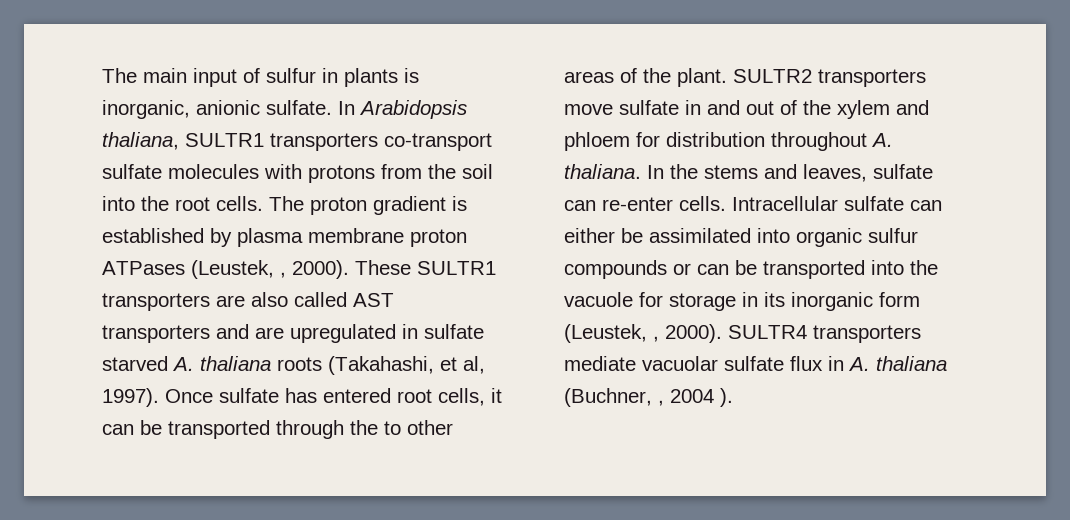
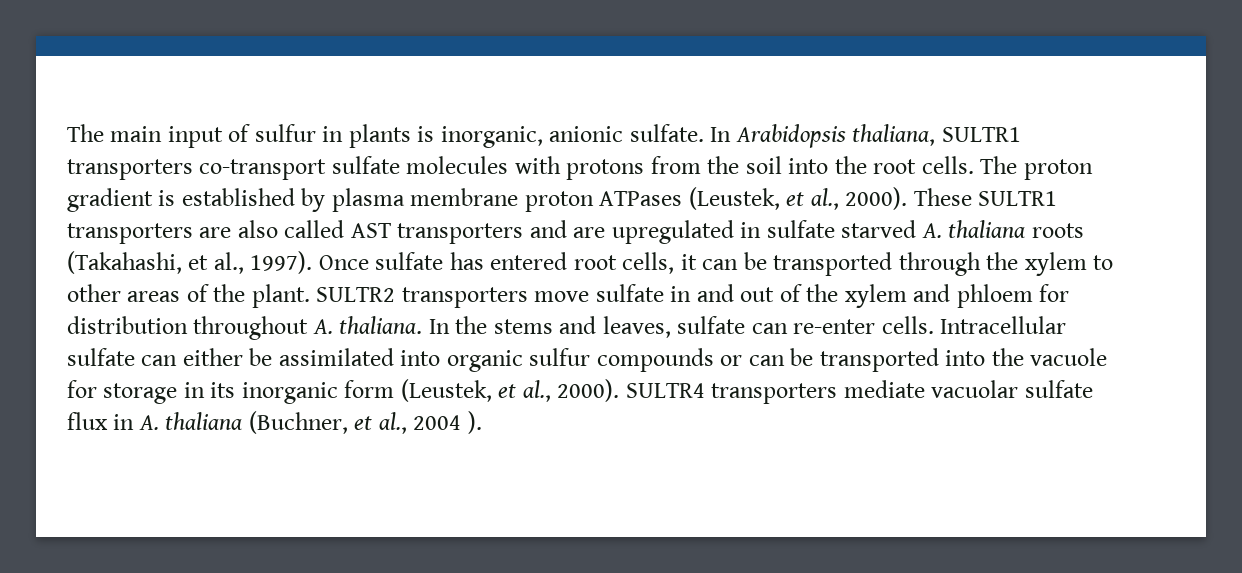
- The proton gradient is established by plasma membrane proton ATPases (Leustek, , 2000).
+ The proton gradient is established by plasma membrane proton ATPases (Leustek, et al., 2000).
- These SULTR1 transporters are also called AST transporters and are upregulated in sulfate starved A. thaliana roots (Takahashi, et al, 1997).
+ These SULTR1 transporters are also called AST transporters and are upregulated in sulfate starved A. thaliana roots (Takahashi, et al., 1997).
- Once sulfate has entered root cells, it can be transported through the to other areas of the plant.
+ Once sulfate has entered root cells, it can be transported through the xylem to other areas of the plant.
- Intracellular sulfate can either be assimilated into organic sulfur compounds or can be transported into the vacuole for storage in its inorganic form (Leustek, , 2000).
+ Intracellular sulfate can either be assimilated into organic sulfur compounds or can be transported into the vacuole for storage in its inorganic form (Leustek, et al., 2000).
- SULTR4 transporters mediate vacuolar sulfate flux in A. thaliana (Buchner, , 2004 ).
+ SULTR4 transporters mediate vacuolar sulfate flux in A. thaliana (Buchner, et al., 2004 ).

